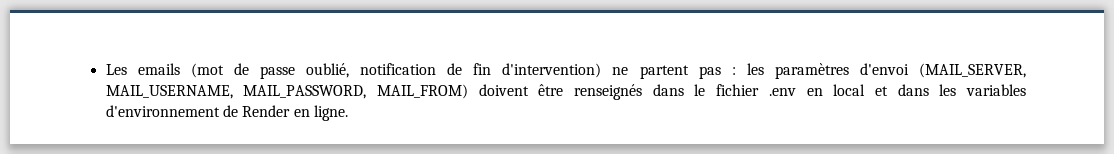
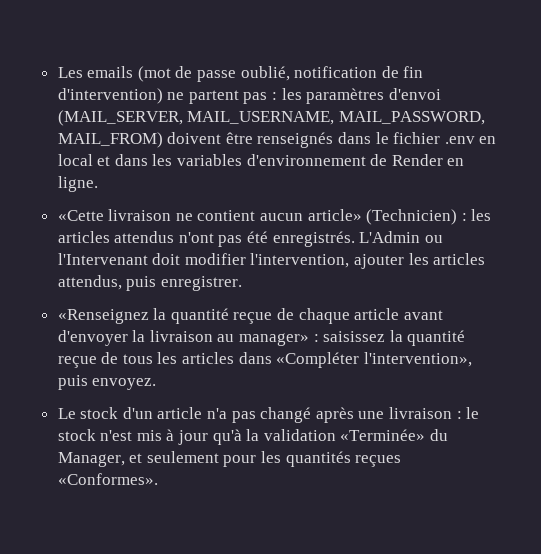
+ «Cette livraison ne contient aucun article» (Technicien) : les articles attendus n'ont pas été enregistrés. L'Admin ou l'Intervenant doit modifier l'intervention, ajouter les articles attendus, puis enregistrer.
+ «Renseignez la quantité reçue de chaque article avant d'envoyer la livraison au manager» : saisissez la quantité reçue de tous les articles dans «Compléter l'intervention», puis envoyez.
+ Le stock d'un article n'a pas changé après une livraison : le stock n'est mis à jour qu'à la validation «Terminée» du Manager, et seulement pour les quantités reçues «Conformes».

